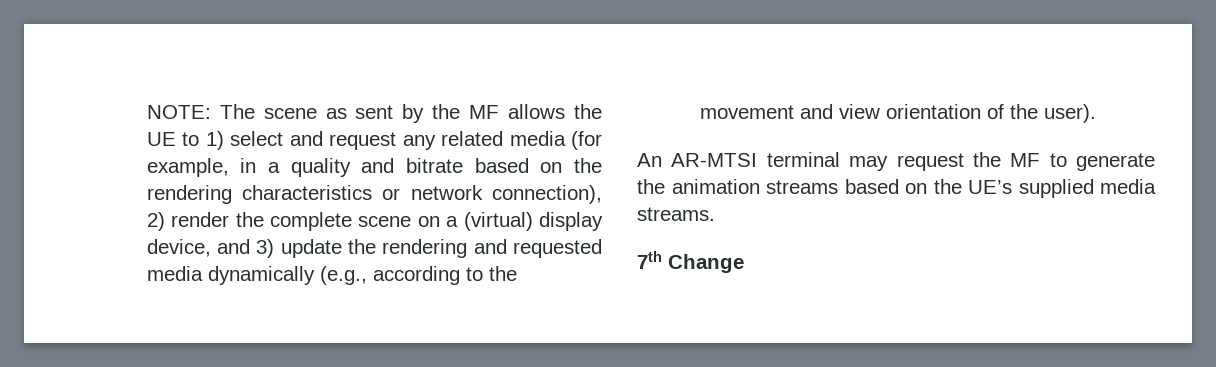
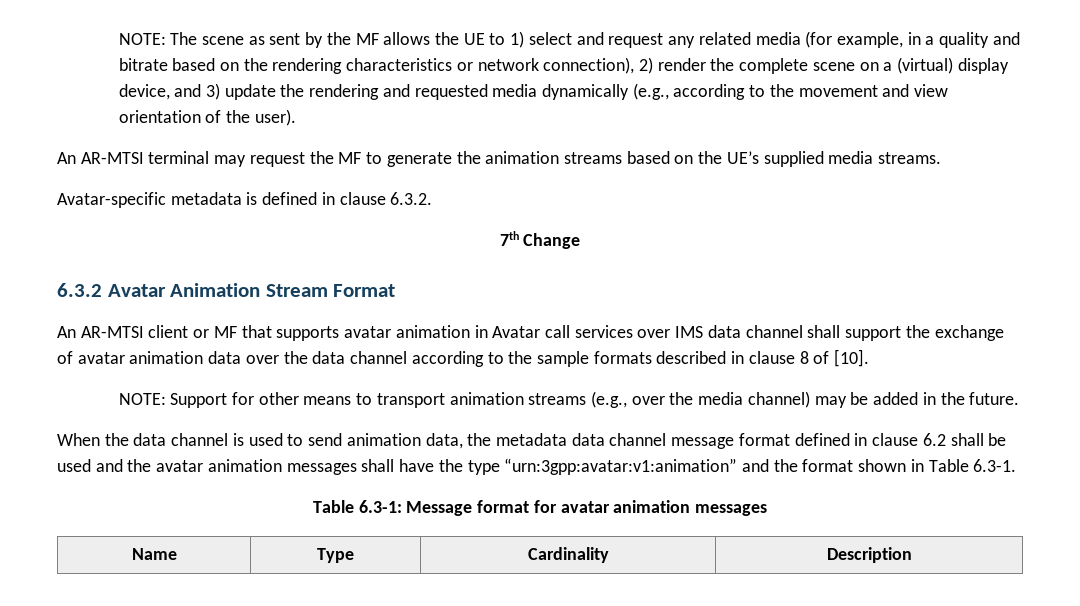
+ Avatar-specific metadata is defined in clause 6.3.2.
  7th Change
+ 6.3.2 Avatar Animation Stream Format
+ An AR-MTSI client or MF that supports avatar animation in Avatar call services over IMS data channel shall support the exchange of avatar animation data over the data channel according to the sample formats described in clause 8 of [10].
+ NOTE: Support for other means to transport animation streams (e.g., over the media channel) may be added in the future.
+ When the data channel is used to send animation data, the metadata data channel message format defined in clause 6.2 shall be used and the avatar animation messages shall have the type “urn:3gpp:avatar:v1:animation” and the format shown in Table 6.3-1.
+ Table 6.3-1: Message format for avatar animation messages
+ Name | Type | Cardinality | Description

